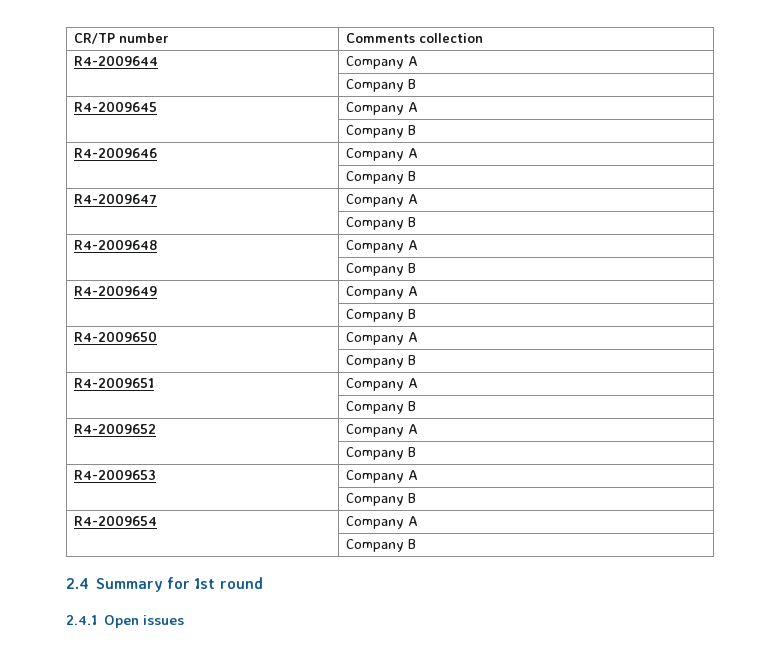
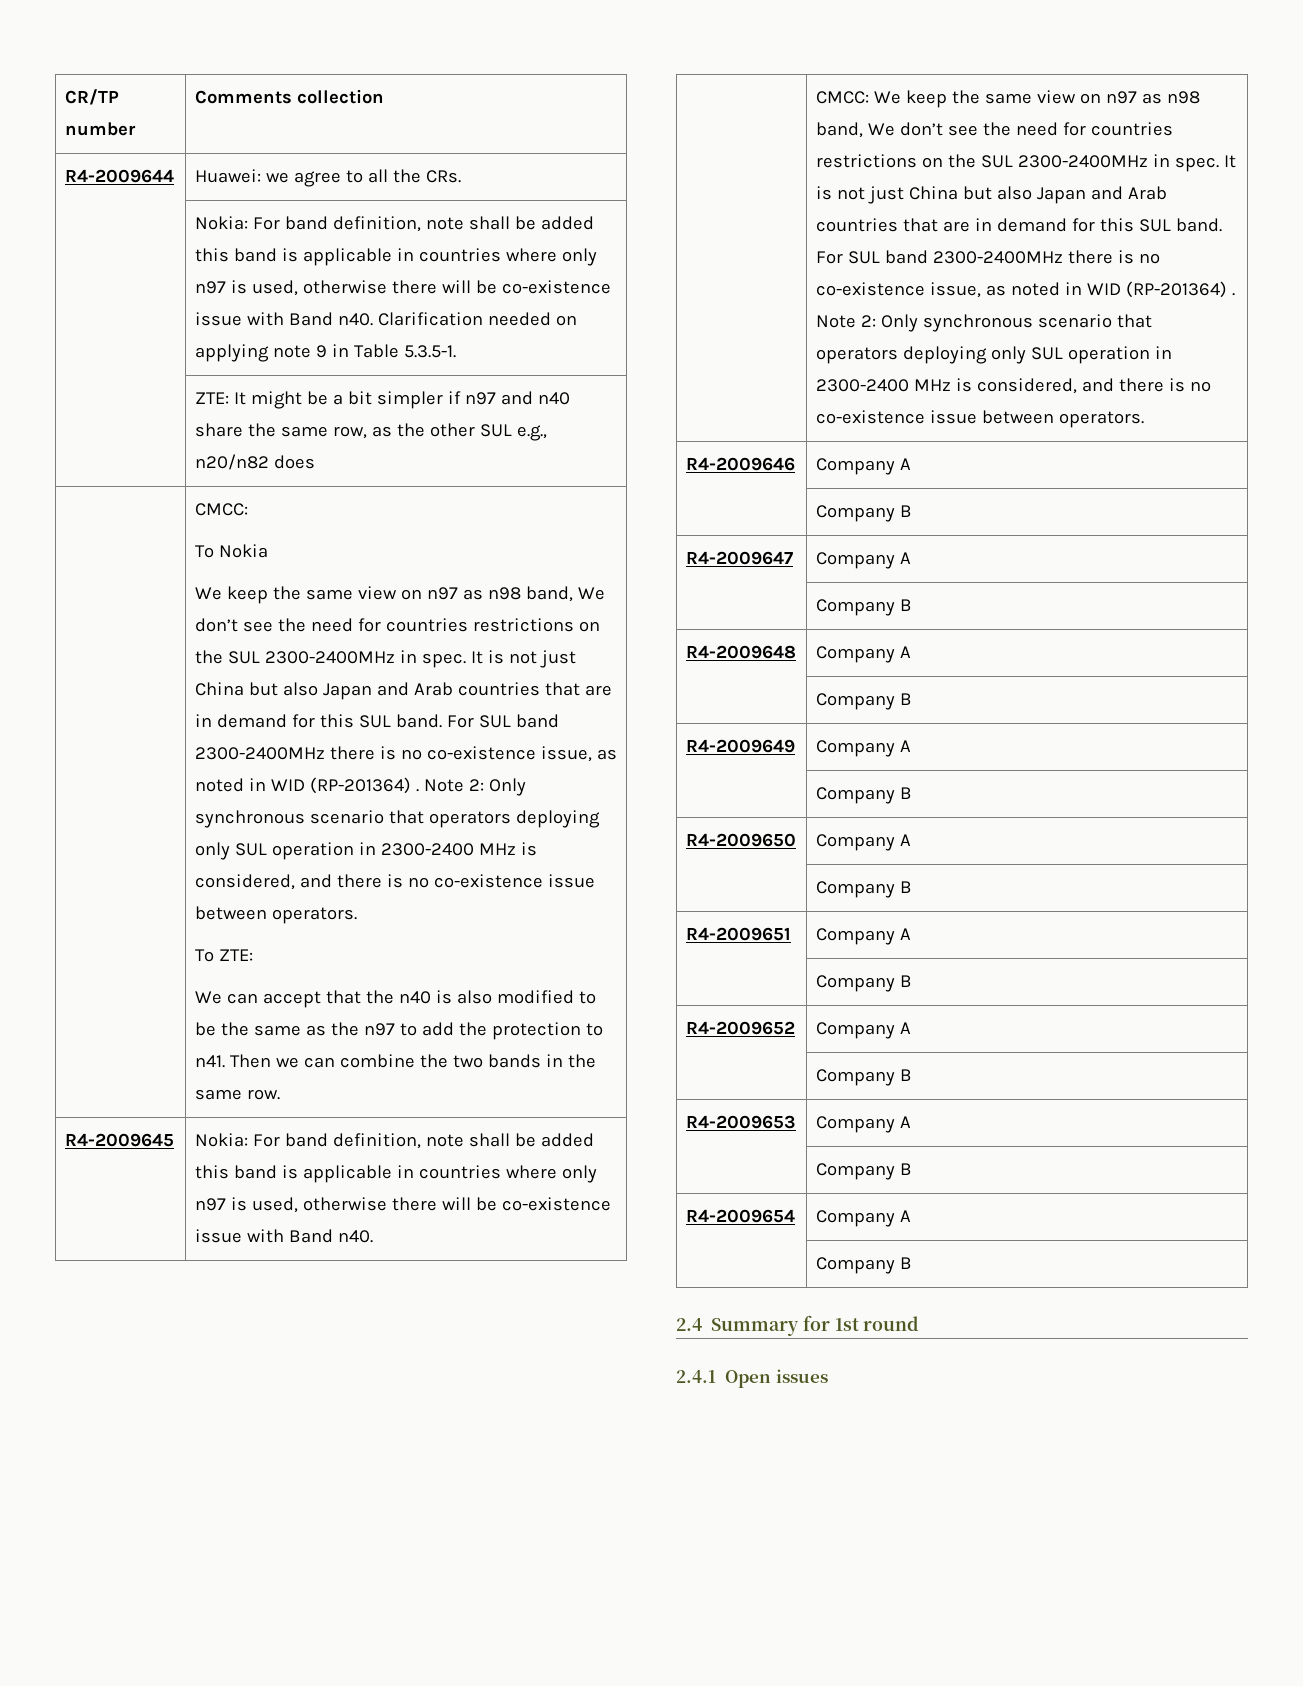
- R4-2009644 | Company A
- | Company B
- R4-2009645 | Company A
- | Company B
+ R4-2009644 | Huawei: we agree to all the CRs.
+ | Nokia: For band definition, note shall be added this band is applicable in countries where only n97 is used, otherwise there will be co-existence issue with Band n40. Clarification needed on applying note 9 in Table 5.3.5-1.
+ | ZTE: It might be a bit simpler if n97 and n40 share the same row, as the other SUL e.g., n20/n82 does
+ | CMCC:
+ To Nokia
+ We keep the same view on n97 as n98 band, We don’t see the need for countries restrictions on the SUL 2300-2400MHz in spec. It is not just China but also Japan and Arab countries that are in demand for this SUL band. For SUL band 2300-2400MHz there is no co-existence issue, as noted in WID (RP-201364) . Note 2: Only synchronous scenario that operators deploying only SUL operation in 2300-2400 MHz is considered, and there is no co-existence issue between operators.
+ To ZTE:
+ We can accept that the n40 is also modified to be the same as the n97 to add the protection to n41. Then we can combine the two bands in the same row.
+ R4-2009645 | Nokia: For band definition, note shall be added this band is applicable in countries where only n97 is used, otherwise there will be co-existence issue with Band n40.
+ | CMCC: We keep the same view on n97 as n98 band, We don’t see the need for countries restrictions on the SUL 2300-2400MHz in spec. It is not just China but also Japan and Arab countries that are in demand for this SUL band. For SUL band 2300-2400MHz there is no co-existence issue, as noted in WID (RP-201364) . Note 2: Only synchronous scenario that operators deploying only SUL operation in 2300-2400 MHz is considered, and there is no co-existence issue between operators.

